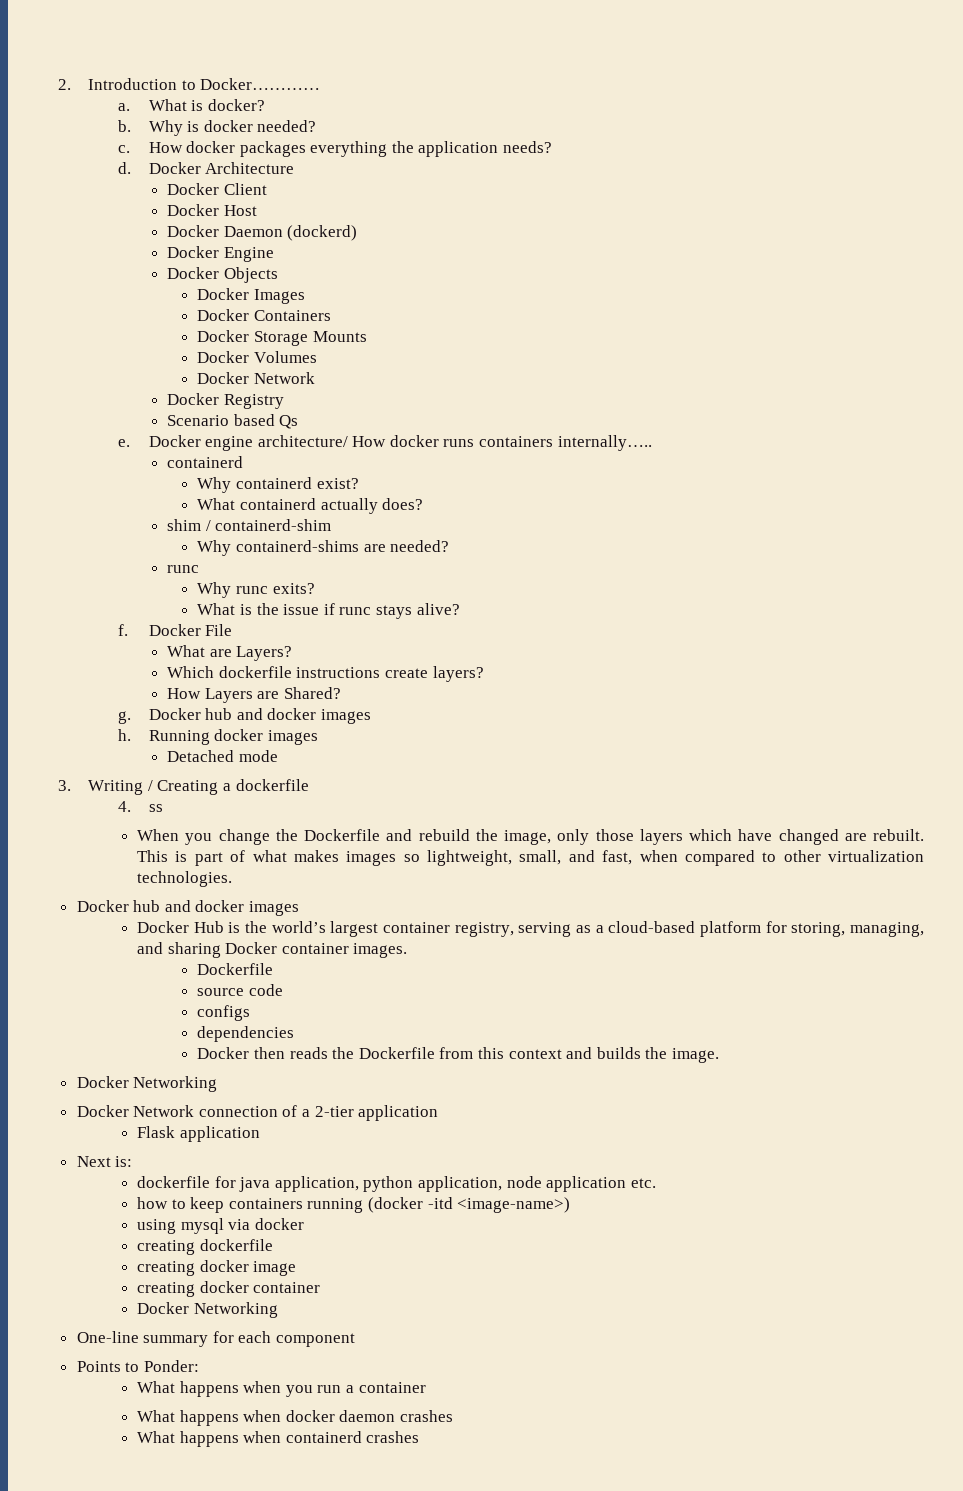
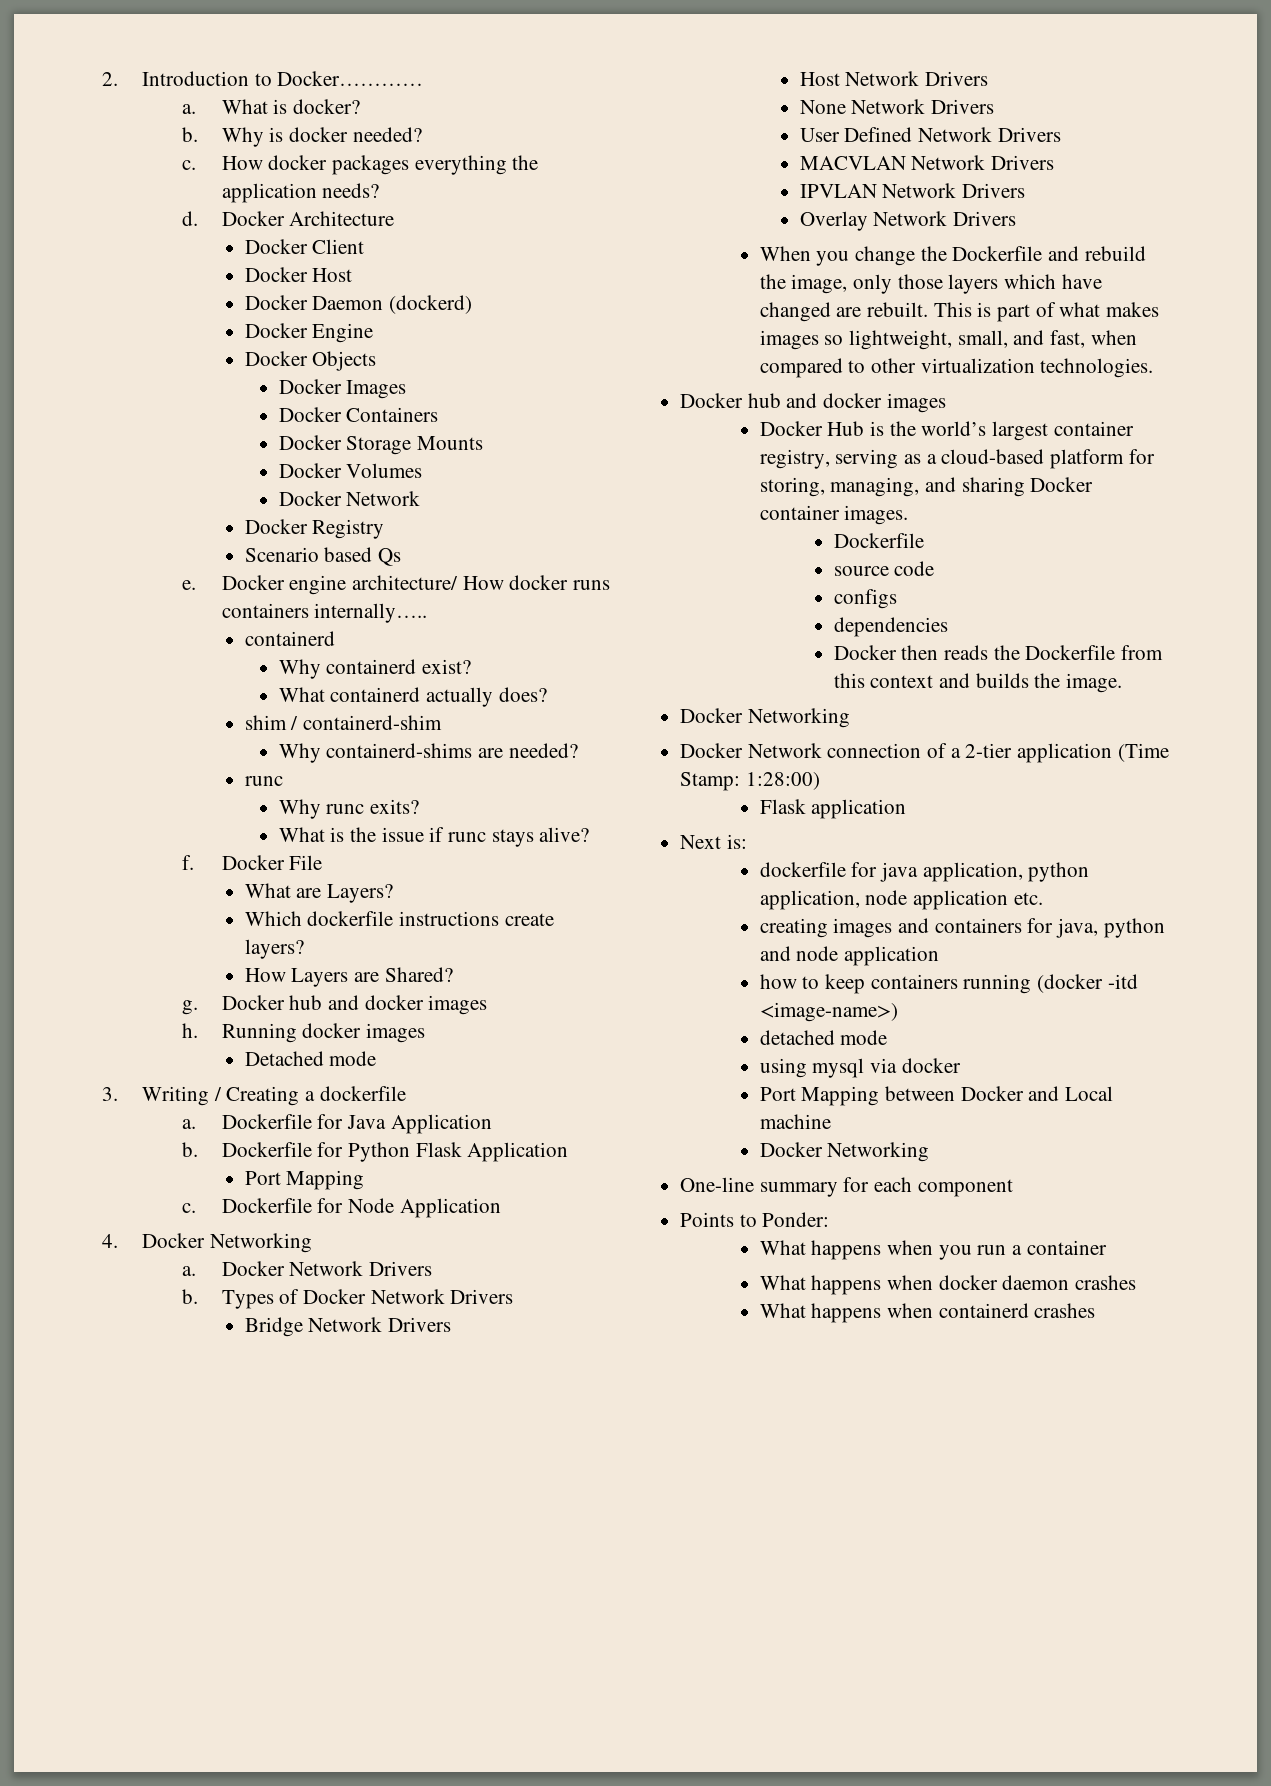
- 4. ss
+ a. Dockerfile for Java Application
+ b. Dockerfile for Python Flask Application
+ Port Mapping
+ c. Dockerfile for Node Application
+ 4. Docker Networking
+ a. Docker Network Drivers
+ b. Types of Docker Network Drivers
+ Bridge Network Drivers
+ Host Network Drivers
+ None Network Drivers
+ User Defined Network Drivers
+ MACVLAN Network Drivers
+ IPVLAN Network Drivers
+ Overlay Network Drivers
- Docker Network connection of a 2-tier application
+ Docker Network connection of a 2-tier application (Time Stamp: 1:28:00)
+ creating images and containers for java, python and node application
+ detached mode
- creating dockerfile
- creating docker image
- creating docker container
+ Port Mapping between Docker and Local machine

